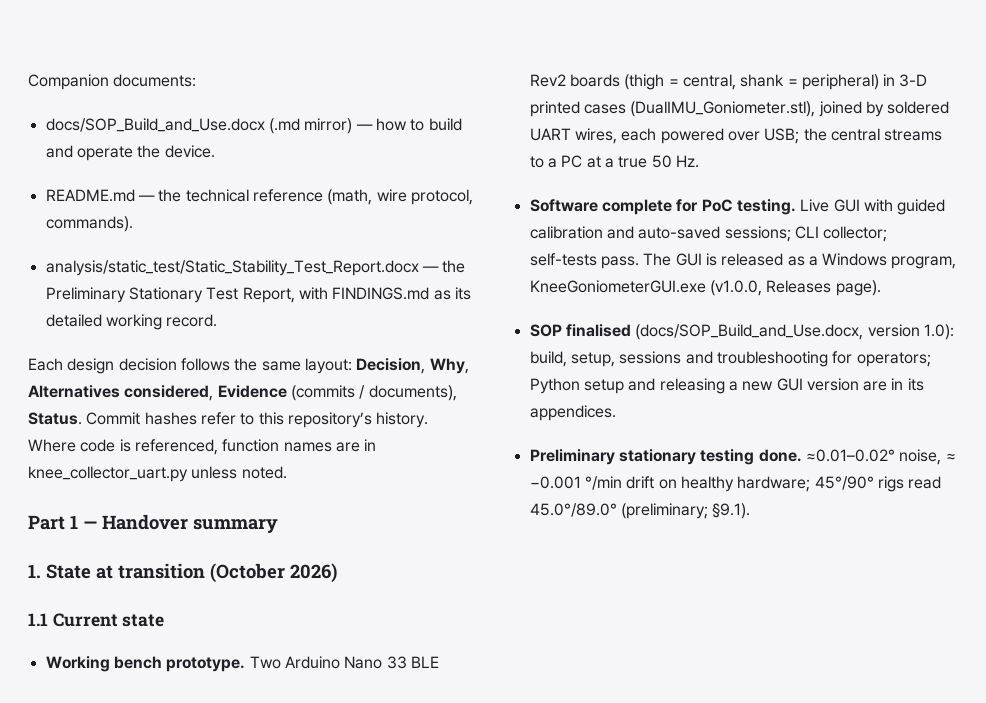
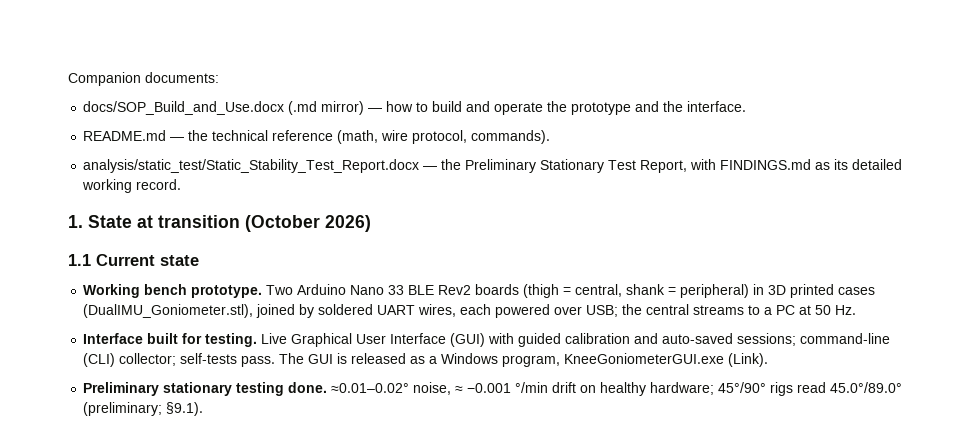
- docs/SOP_Build_and_Use.docx (.md mirror) — how to build and operate the device.
+ docs/SOP_Build_and_Use.docx (.md mirror) — how to build and operate the prototype and the interface.
- Each design decision follows the same layout: Decision, Why, Alternatives considered, Evidence (commits / documents), Status. Commit hashes refer to this repository’s history. Where code is referenced, function names are in knee_collector_uart.py unless noted.
- Part 1 — Handover summary
- Two Arduino Nano 33 BLE Rev2 boards (thigh = central, shank = peripheral) in 3-D printed cases (DualIMU_Goniometer.stl), joined by soldered UART wires, each powered over USB; the central streams to a PC at a true 50 Hz.
+ Two Arduino Nano 33 BLE Rev2 boards (thigh = central, shank = peripheral) in 3D printed cases (DualIMU_Goniometer.stl), joined by soldered UART wires, each powered over USB; the central streams to a PC at 50 Hz.
- Software complete for PoC testing. Live GUI with guided calibration and auto-saved sessions; CLI collector; self-tests pass.
+ Interface built for testing. Live Graphical User Interface (GUI) with guided calibration and auto-saved sessions; command-line (CLI) collector; self-tests pass.
- The GUI is released as a Windows program, KneeGoniometerGUI.exe (v1.0.0, Releases page).
- SOP finalised (docs/SOP_Build_and_Use.docx, version 1.0): build, setup, sessions and troubleshooting for operators; Python setup and releasing a new GUI version are in its appendices.
+ The GUI is released as a Windows program, KneeGoniometerGUI.exe (Link).

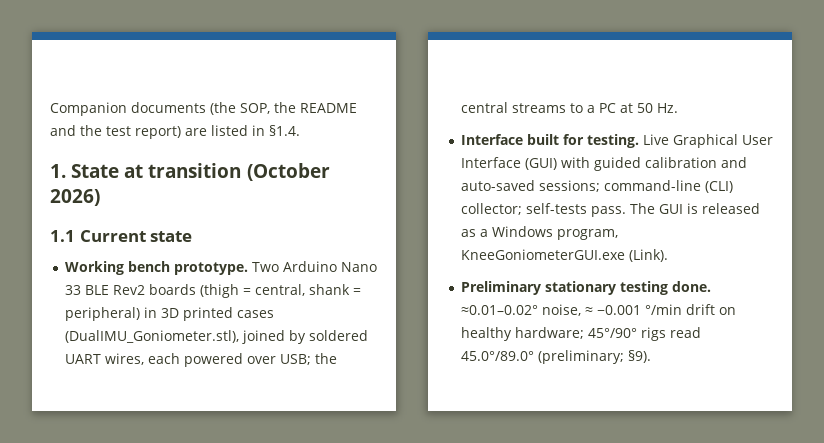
- Companion documents:
- docs/SOP_Build_and_Use.docx (.md mirror) — how to build and operate the prototype and the interface.
- README.md — the technical reference (math, wire protocol, commands).
- analysis/static_test/Static_Stability_Test_Report.docx — the Preliminary Stationary Test Report, with FINDINGS.md as its detailed working record.
+ Companion documents (the SOP, the README and the test report) are listed in §1.4.
- ≈0.01–0.02° noise, ≈ −0.001 °/min drift on healthy hardware; 45°/90° rigs read 45.0°/89.0° (preliminary; §9.1).
+ ≈0.01–0.02° noise, ≈ −0.001 °/min drift on healthy hardware; 45°/90° rigs read 45.0°/89.0° (preliminary; §9).

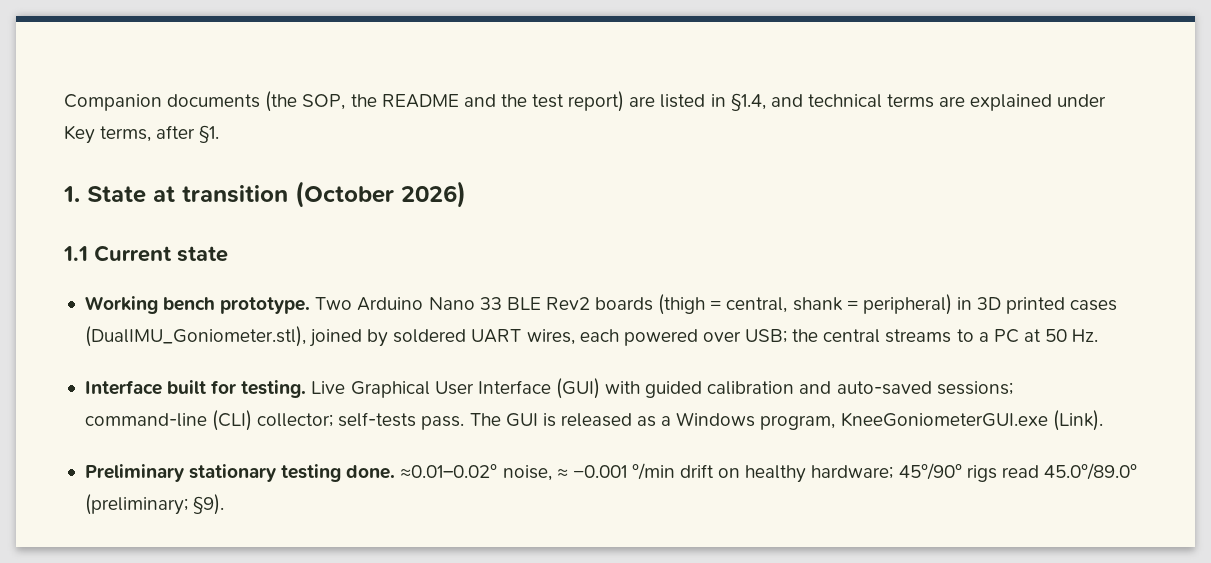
- Companion documents (the SOP, the README and the test report) are listed in §1.4.
+ Companion documents (the SOP, the README and the test report) are listed in §1.4, and technical terms are explained under Key terms, after §1.

